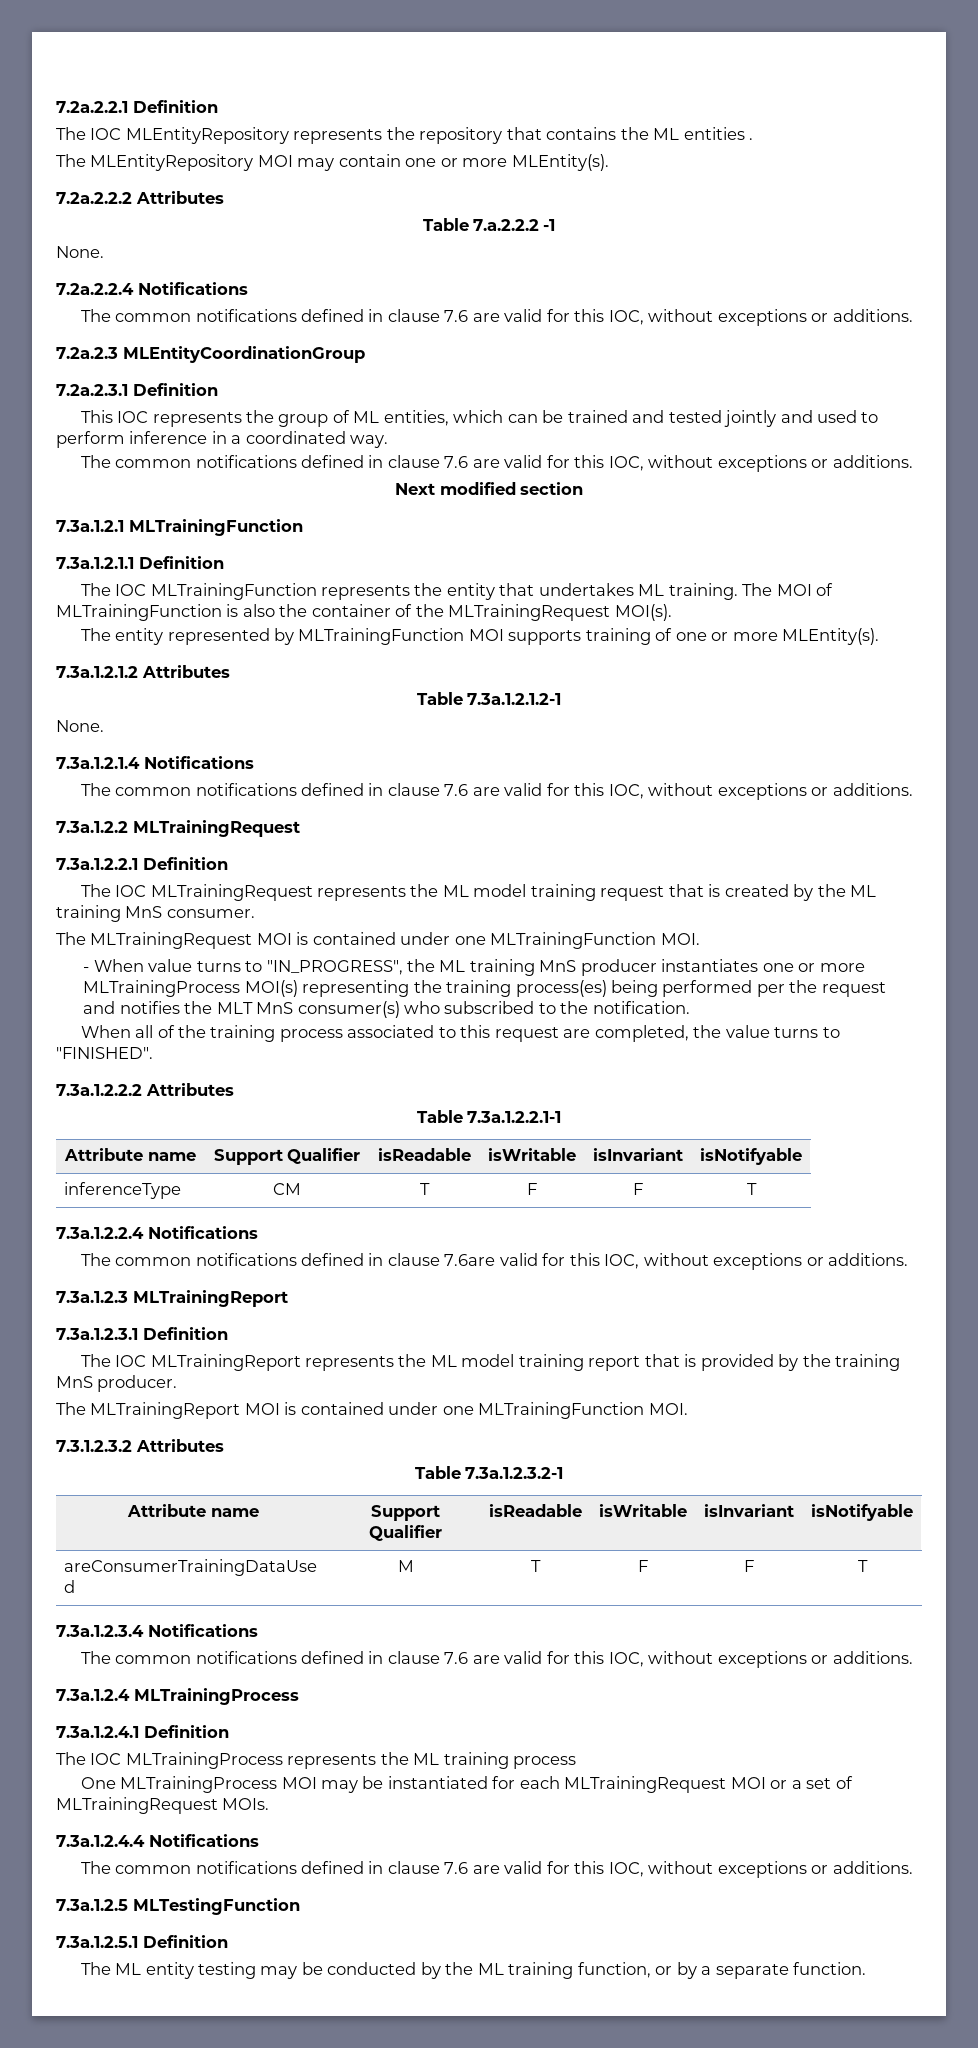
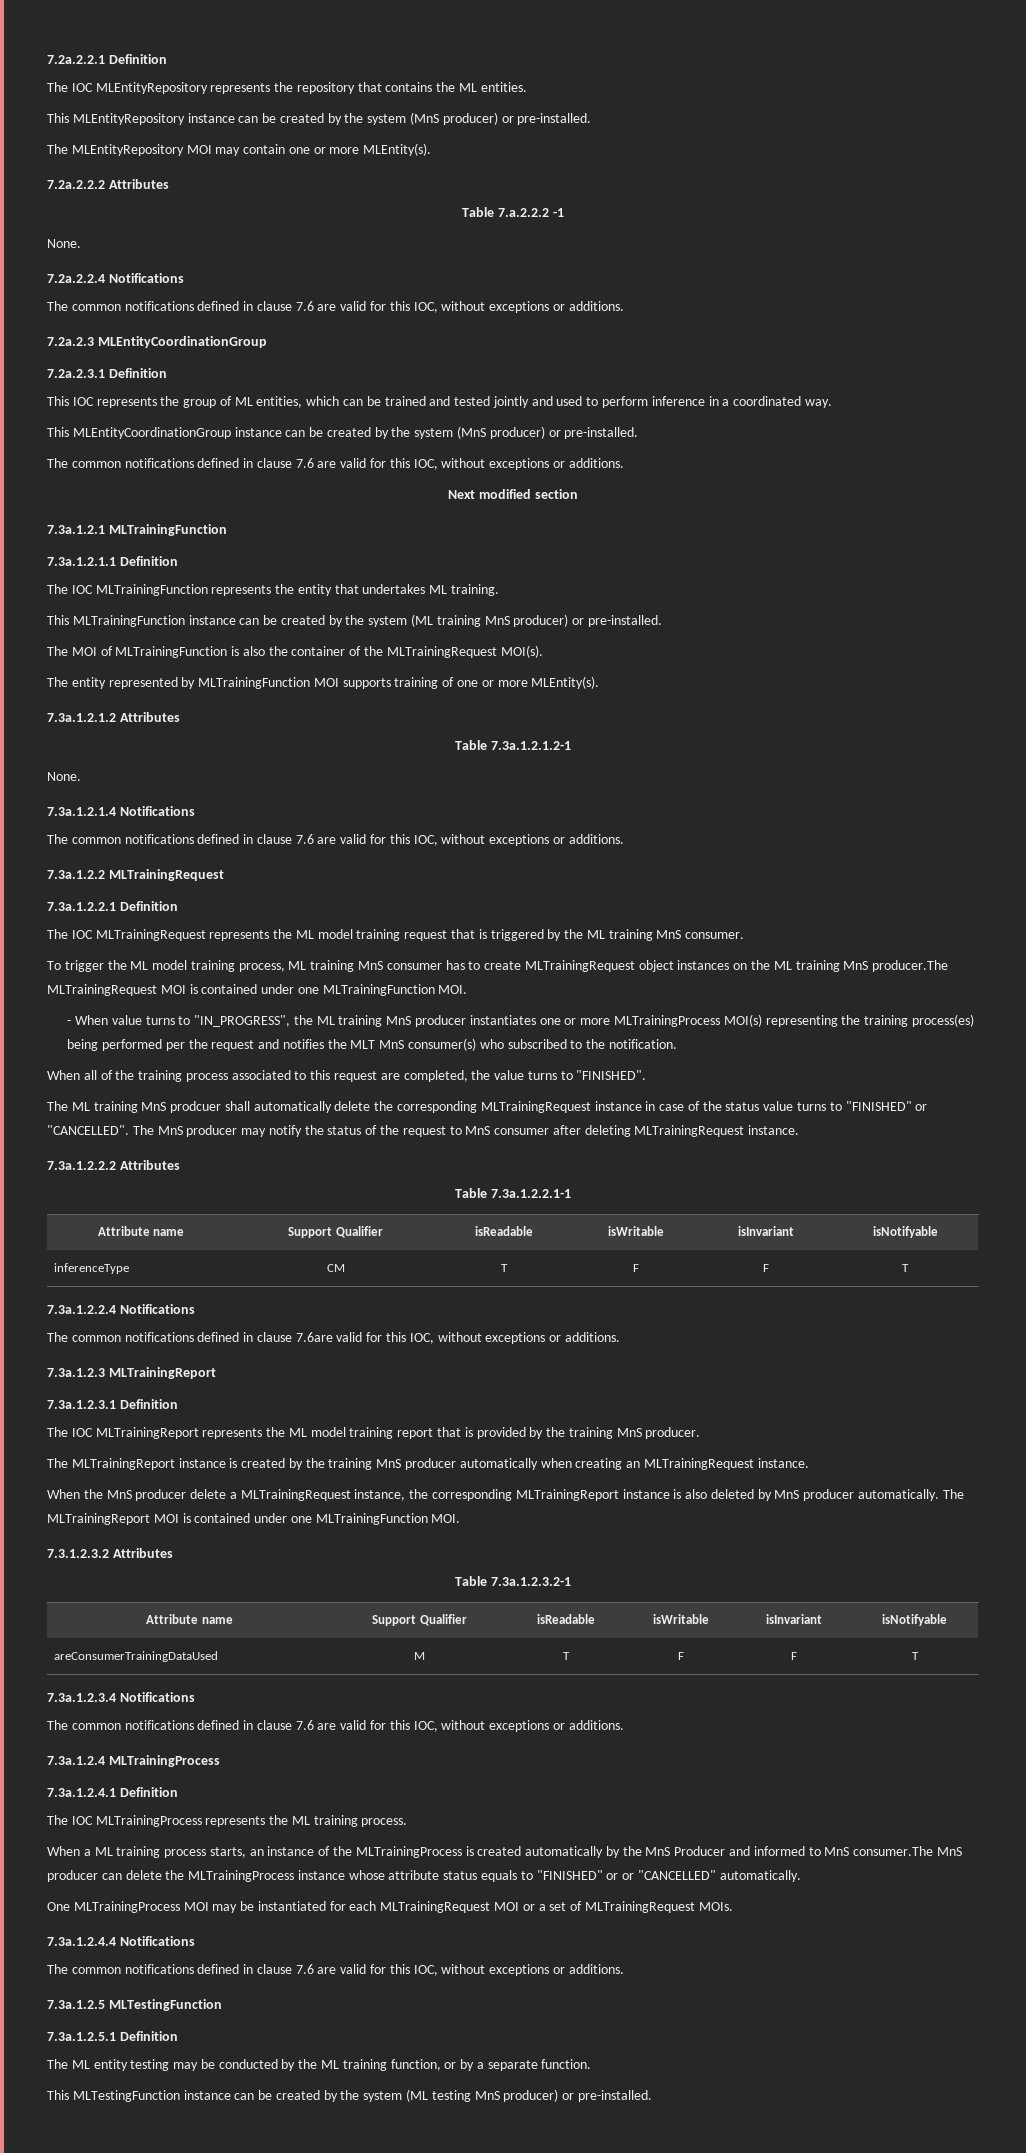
- The IOC MLEntityRepository represents the repository that contains the ML entities .
+ The IOC MLEntityRepository represents the repository that contains the ML entities.
+ This MLEntityRepository instance can be created by the system (MnS producer) or pre-installed.
+ This MLEntityCoordinationGroup instance can be created by the system (MnS producer) or pre-installed.
- The IOC MLTrainingFunction represents the entity that undertakes ML training. The MOI of MLTrainingFunction is also the container of the MLTrainingRequest MOI(s).
+ The IOC MLTrainingFunction represents the entity that undertakes ML training.
+ This MLTrainingFunction instance can be created by the system (ML training MnS producer) or pre-installed.
+ The MOI of MLTrainingFunction is also the container of the MLTrainingRequest MOI(s).
- The IOC MLTrainingRequest represents the ML model training request that is created by the ML training MnS consumer.
+ The IOC MLTrainingRequest represents the ML model training request that is triggered by the ML training MnS consumer.
- The MLTrainingRequest MOI is contained under one MLTrainingFunction MOI.
+ To trigger the ML model training process, ML training MnS consumer has to create MLTrainingRequest object instances on the ML training MnS producer.The MLTrainingRequest MOI is contained under one MLTrainingFunction MOI.
+ The ML training MnS prodcuer shall automatically delete the corresponding MLTrainingRequest instance in case of the status value turns to "FINISHED" or "CANCELLED". The MnS producer may notify the status of the request to MnS consumer after deleting MLTrainingRequest instance.
- The MLTrainingReport MOI is contained under one MLTrainingFunction MOI.
+ The MLTrainingReport instance is created by the training MnS producer automatically when creating an MLTrainingRequest instance.
+ When the MnS producer delete a MLTrainingRequest instance, the corresponding MLTrainingReport instance is also deleted by MnS producer automatically. The MLTrainingReport MOI is contained under one MLTrainingFunction MOI.
- The IOC MLTrainingProcess represents the ML training process
+ The IOC MLTrainingProcess represents the ML training process.
+ When a ML training process starts, an instance of the MLTrainingProcess is created automatically by the MnS Producer and informed to MnS consumer.The MnS producer can delete the MLTrainingProcess instance whose attribute status equals to "FINISHED" or or "CANCELLED" automatically.
+ This MLTestingFunction instance can be created by the system (ML testing MnS producer) or pre-installed.

